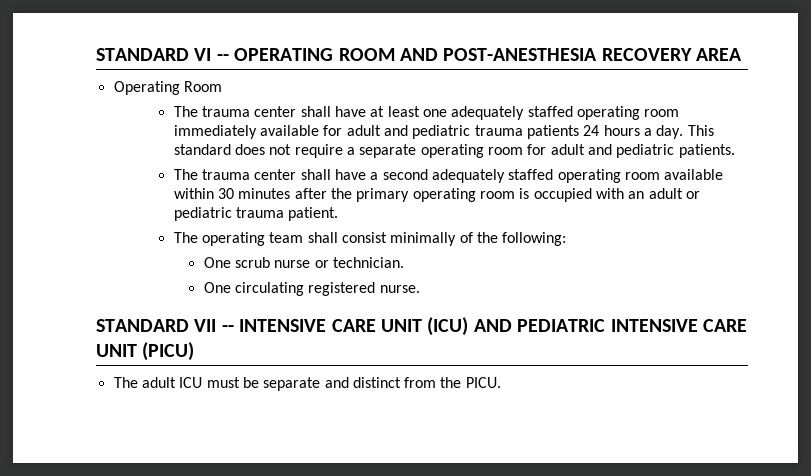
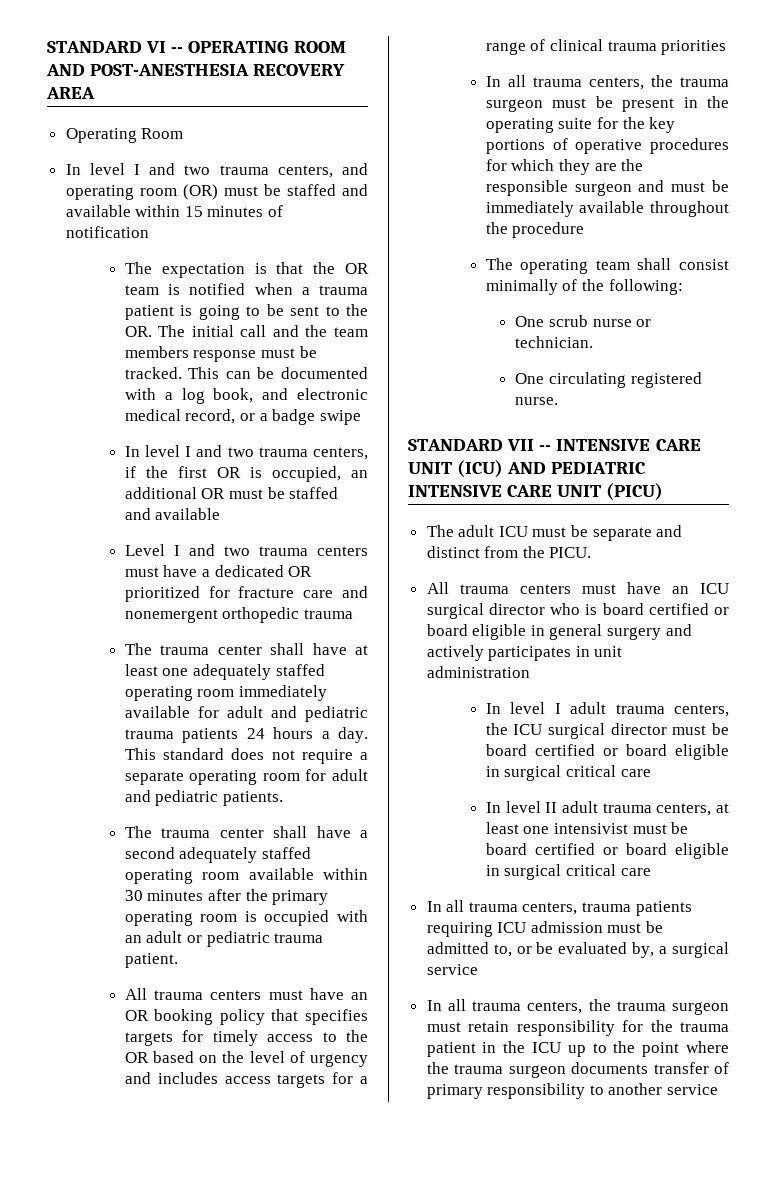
+ In level I and two trauma centers, and operating room (OR) must be staffed and available within 15 minutes of notification
+ The expectation is that the OR team is notified when a trauma patient is going to be sent to the OR. The initial call and the team members response must be tracked. This can be documented with a log book, and electronic medical record, or a badge swipe
+ In level I and two trauma centers, if the first OR is occupied, an additional OR must be staffed and available
+ Level I and two trauma centers must have a dedicated OR prioritized for fracture care and nonemergent orthopedic trauma
+ All trauma centers must have an OR booking policy that specifies targets for timely access to the OR based on the level of urgency and includes access targets for a range of clinical trauma priorities
+ In all trauma centers, the trauma surgeon must be present in the operating suite for the key portions of operative procedures for which they are the responsible surgeon and must be immediately available throughout the procedure
+ All trauma centers must have an ICU surgical director who is board certified or board eligible in general surgery and actively participates in unit administration
+ In level I adult trauma centers, the ICU surgical director must be board certified or board eligible in surgical critical care
+ In level II adult trauma centers, at least one intensivist must be board certified or board eligible in surgical critical care
+ In all trauma centers, trauma patients requiring ICU admission must be admitted to, or be evaluated by, a surgical service
+ In all trauma centers, the trauma surgeon must retain responsibility for the trauma patient in the ICU up to the point where the trauma surgeon documents transfer of primary responsibility to another service

